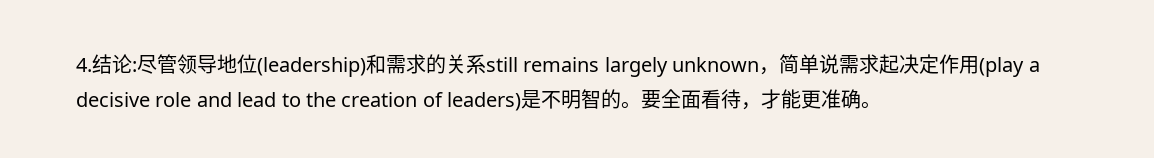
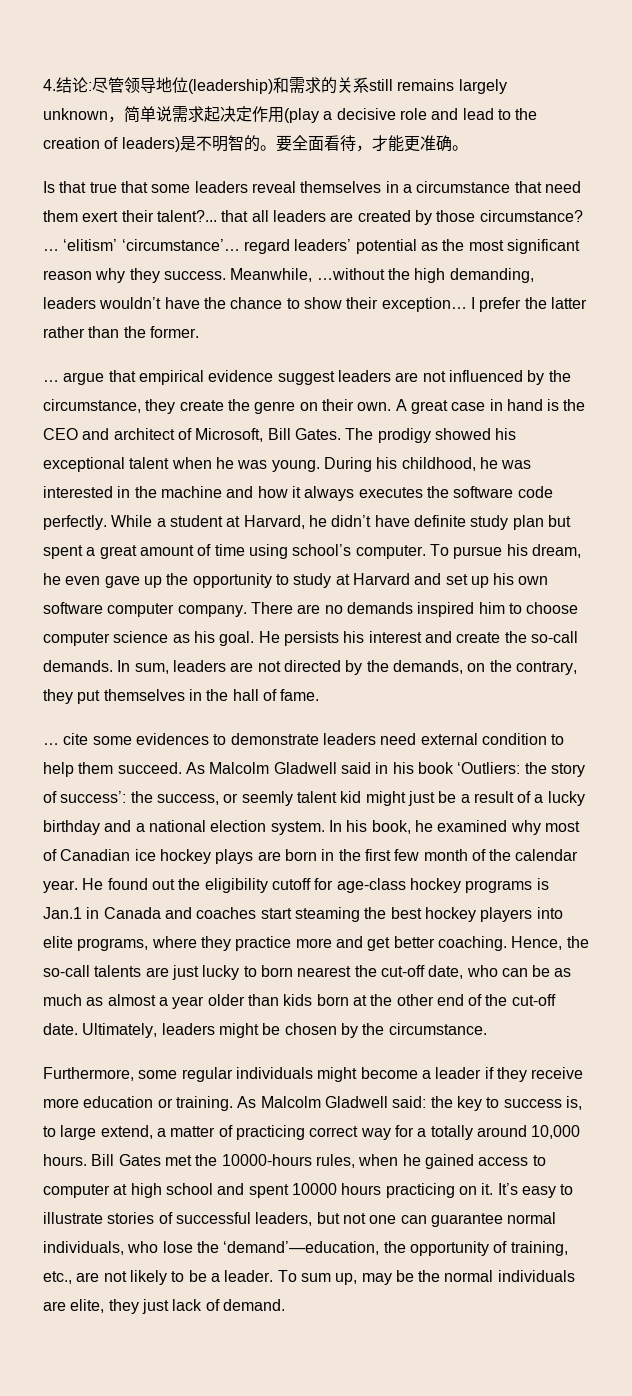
+ Is that true that some leaders reveal themselves in a circumstance that need them exert their talent?... that all leaders are created by those circumstance? … ‘elitism’ ‘circumstance’… regard leaders’ potential as the most significant reason why they success. Meanwhile, …without the high demanding, leaders wouldn’t have the chance to show their exception… I prefer the latter rather than the former.
+ … argue that empirical evidence suggest leaders are not influenced by the circumstance, they create the genre on their own. A great case in hand is the CEO and architect of Microsoft, Bill Gates. The prodigy showed his exceptional talent when he was young. During his childhood, he was interested in the machine and how it always executes the software code perfectly. While a student at Harvard, he didn’t have definite study plan but spent a great amount of time using school’s computer. To pursue his dream, he even gave up the opportunity to study at Harvard and set up his own software computer company. There are no demands inspired him to choose computer science as his goal. He persists his interest and create the so-call demands. In sum, leaders are not directed by the demands, on the contrary, they put themselves in the hall of fame.
+ … cite some evidences to demonstrate leaders need external condition to help them succeed. As Malcolm Gladwell said in his book ‘Outliers: the story of success’: the success, or seemly talent kid might just be a result of a lucky birthday and a national election system. In his book, he examined why most of Canadian ice hockey plays are born in the first few month of the calendar year. He found out the eligibility cutoff for age-class hockey programs is Jan.1 in Canada and coaches start steaming the best hockey players into elite programs, where they practice more and get better coaching. Hence, the so-call talents are just lucky to born nearest the cut-off date, who can be as much as almost a year older than kids born at the other end of the cut-off date. Ultimately, leaders might be chosen by the circumstance.
+ Furthermore, some regular individuals might become a leader if they receive more education or training. As Malcolm Gladwell said: the key to success is, to large extend, a matter of practicing correct way for a totally around 10,000 hours. Bill Gates met the 10000-hours rules, when he gained access to computer at high school and spent 10000 hours practicing on it. It’s easy to illustrate stories of successful leaders, but not one can guarantee normal individuals, who lose the ‘demand’—education, the opportunity of training, etc., are not likely to be a leader. To sum up, may be the normal individuals are elite, they just lack of demand.

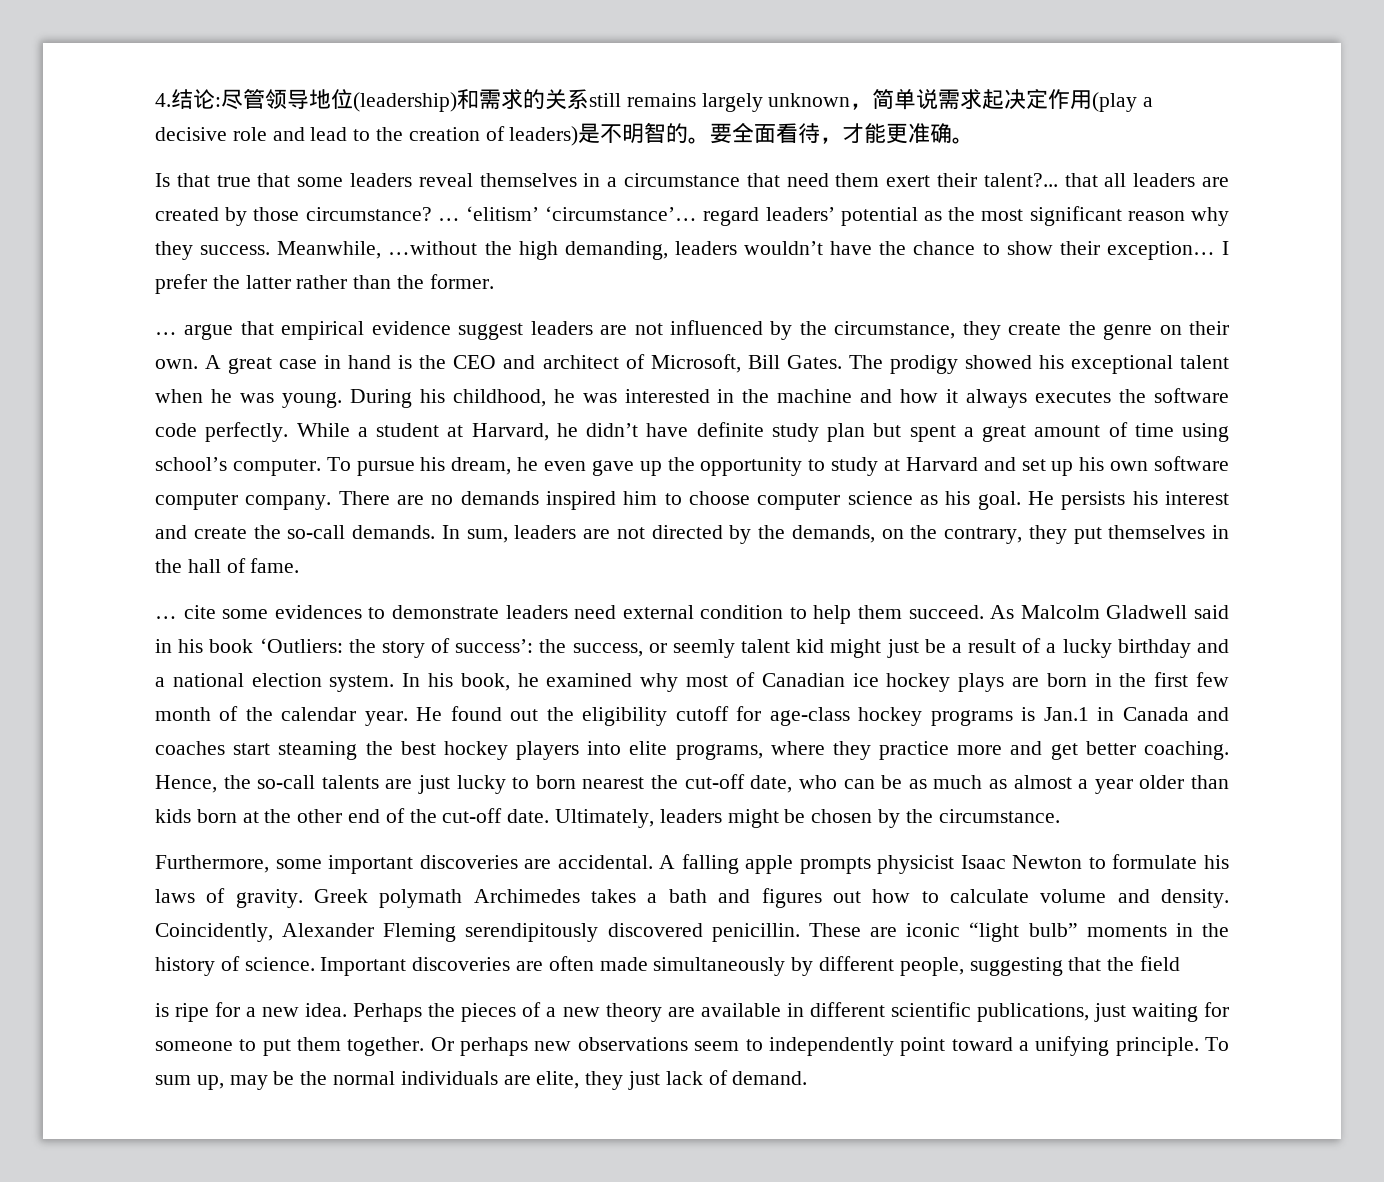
- Furthermore, some regular individuals might become a leader if they receive more education or training. As Malcolm Gladwell said: the key to success is, to large extend, a matter of practicing correct way for a totally around 10,000 hours. Bill Gates met the 10000-hours rules, when he gained access to computer at high school and spent 10000 hours practicing on it. It’s easy to illustrate stories of successful leaders, but not one can guarantee normal individuals, who lose the ‘demand’—education, the opportunity of training, etc., are not likely to be a leader.
+ Furthermore, some important discoveries are accidental. A falling apple prompts physicist Isaac Newton to formulate his laws of gravity. Greek polymath Archimedes takes a bath and figures out how to calculate volume and density. Coincidently, Alexander Fleming serendipitously discovered penicillin. These are iconic “light bulb” moments in the history of science. Important discoveries are often made simultaneously by different people, suggesting that the field
+ is ripe for a new idea. Perhaps the pieces of a new theory are available in different scientific publications, just waiting for someone to put them together. Or perhaps new observations seem to independently point toward a unifying principle.

